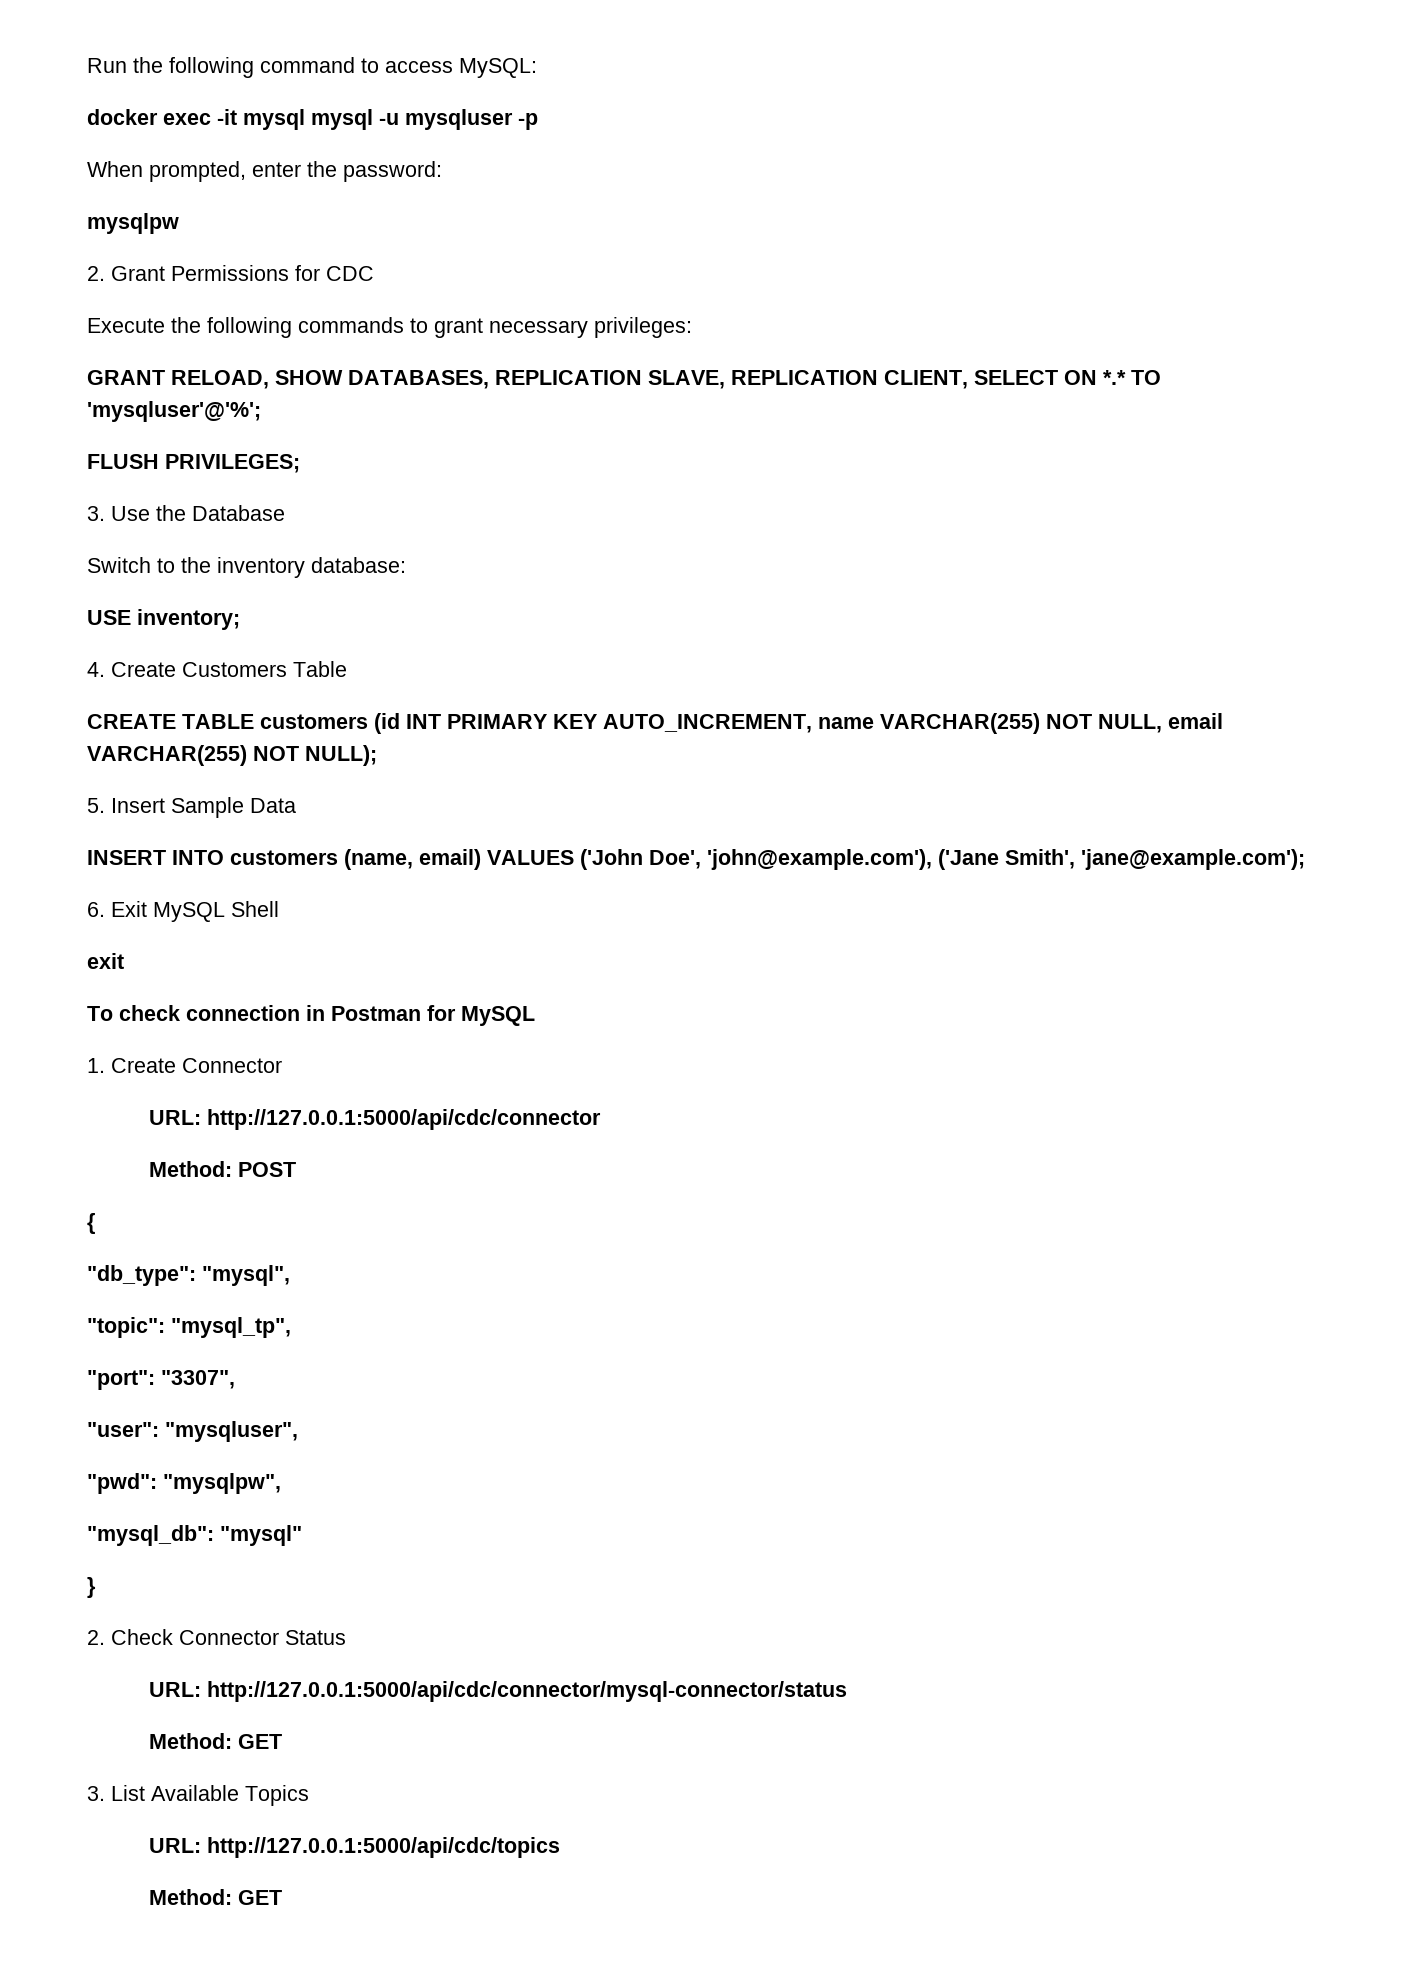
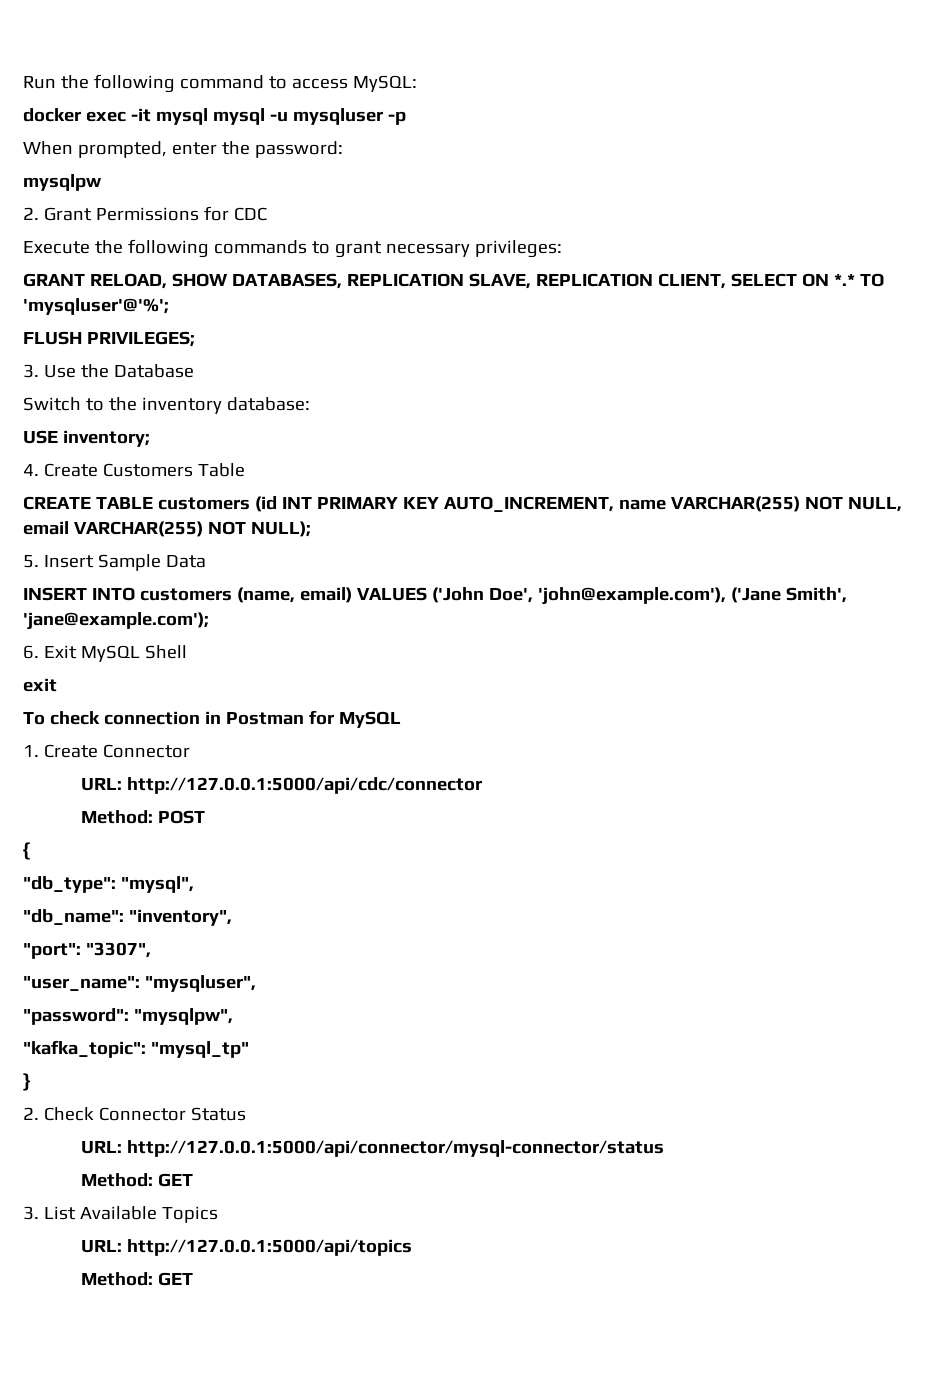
- "topic": "mysql_tp",
+ "db_name": "inventory",
- "user": "mysqluser",
+ "user_name": "mysqluser",
- "pwd": "mysqlpw",
+ "password": "mysqlpw",
- "mysql_db": "mysql"
+ "kafka_topic": "mysql_tp"
- URL: http://127.0.0.1:5000/api/cdc/connector/mysql-connector/status
+ URL: http://127.0.0.1:5000/api/connector/mysql-connector/status
- URL: http://127.0.0.1:5000/api/cdc/topics
+ URL: http://127.0.0.1:5000/api/topics

